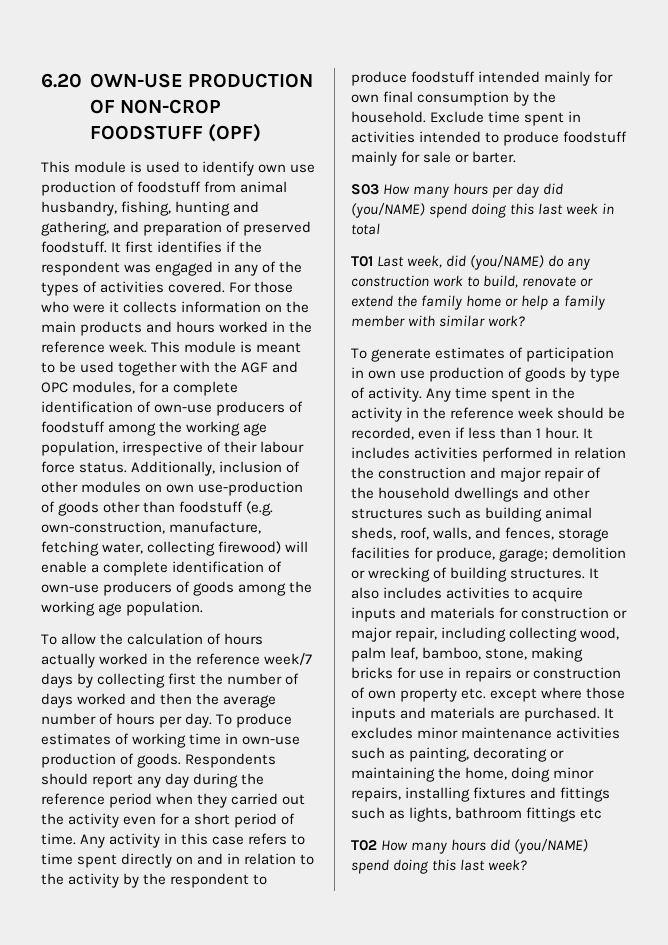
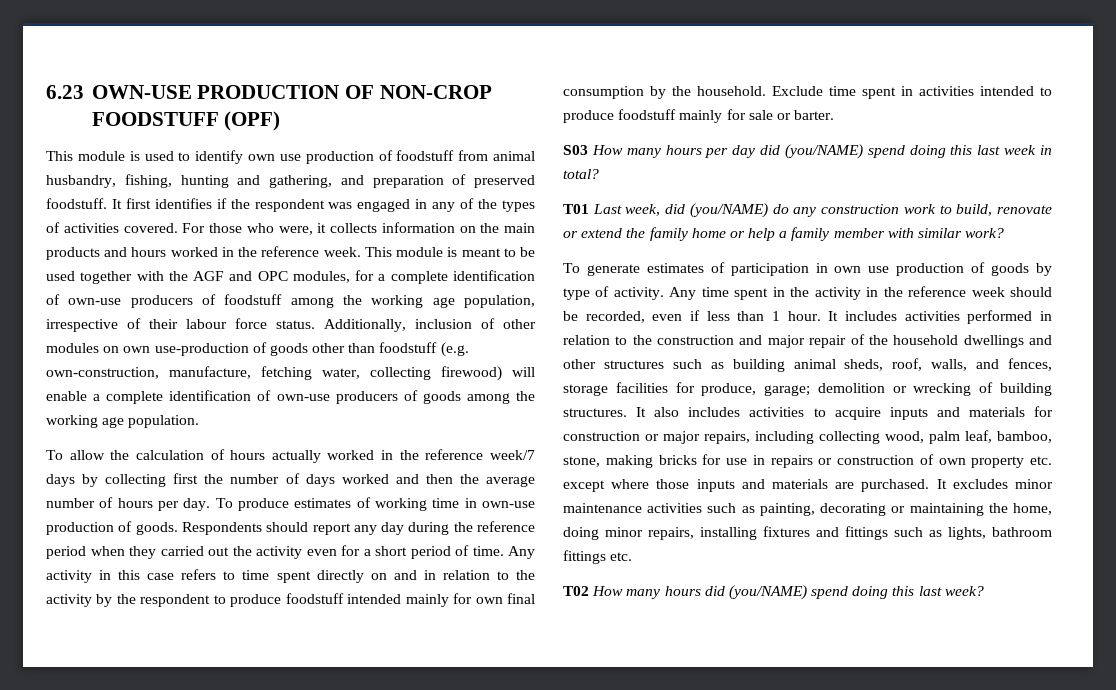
- 6.20 OWN-USE PRODUCTION OF NON-CROP FOODSTUFF (OPF)
+ 6.23 OWN-USE PRODUCTION OF NON-CROP FOODSTUFF (OPF)
- For those who were it collects information on the main products and hours worked in the reference week.
+ For those who were, it collects information on the main products and hours worked in the reference week.
- S03 How many hours per day did (you/NAME) spend doing this last week in total
+ S03 How many hours per day did (you/NAME) spend doing this last week in total?
- It includes activities performed in relation the construction and major repair of the household dwellings and other structures such as building animal sheds, roof, walls, and fences, storage facilities for produce, garage; demolition or wrecking of building structures.
+ It includes activities performed in relation to the construction and major repair of the household dwellings and other structures such as building animal sheds, roof, walls, and fences, storage facilities for produce, garage; demolition or wrecking of building structures.
- It also includes activities to acquire inputs and materials for construction or major repair, including collecting wood, palm leaf, bamboo, stone, making bricks for use in repairs or construction of own property etc. except where those inputs and materials are purchased.
+ It also includes activities to acquire inputs and materials for construction or major repairs, including collecting wood, palm leaf, bamboo, stone, making bricks for use in repairs or construction of own property etc. except where those inputs and materials are purchased.
- It excludes minor maintenance activities such as painting, decorating or maintaining the home, doing minor repairs, installing fixtures and fittings such as lights, bathroom fittings etc
+ It excludes minor maintenance activities such as painting, decorating or maintaining the home, doing minor repairs, installing fixtures and fittings such as lights, bathroom fittings etc.

